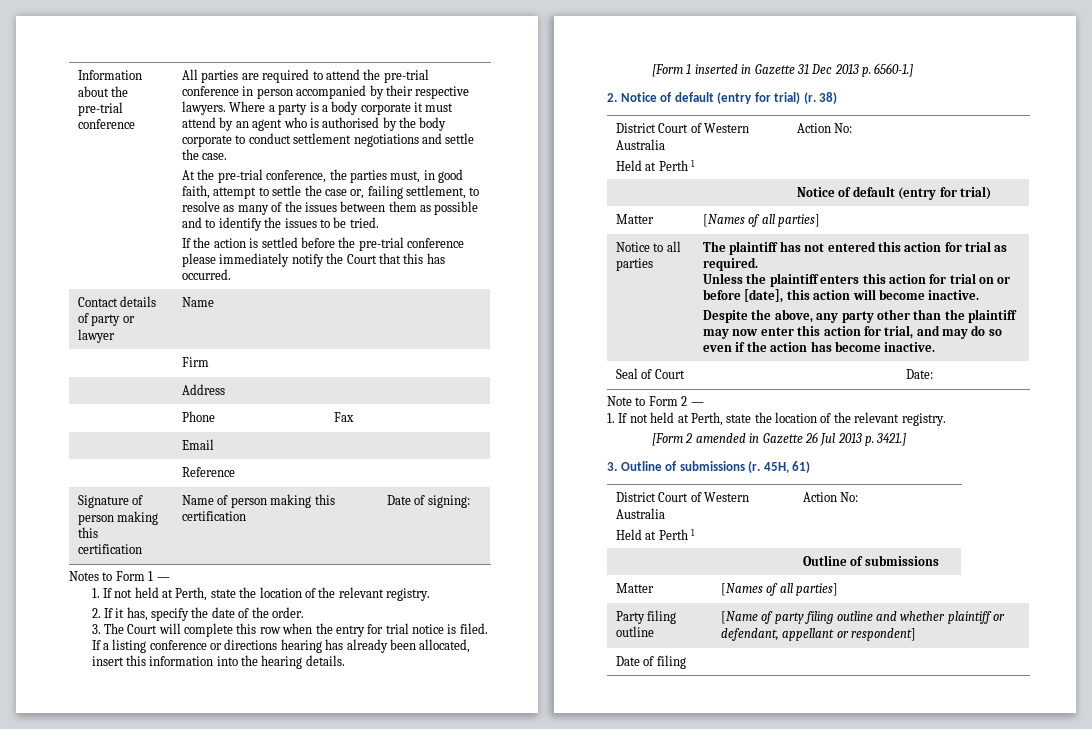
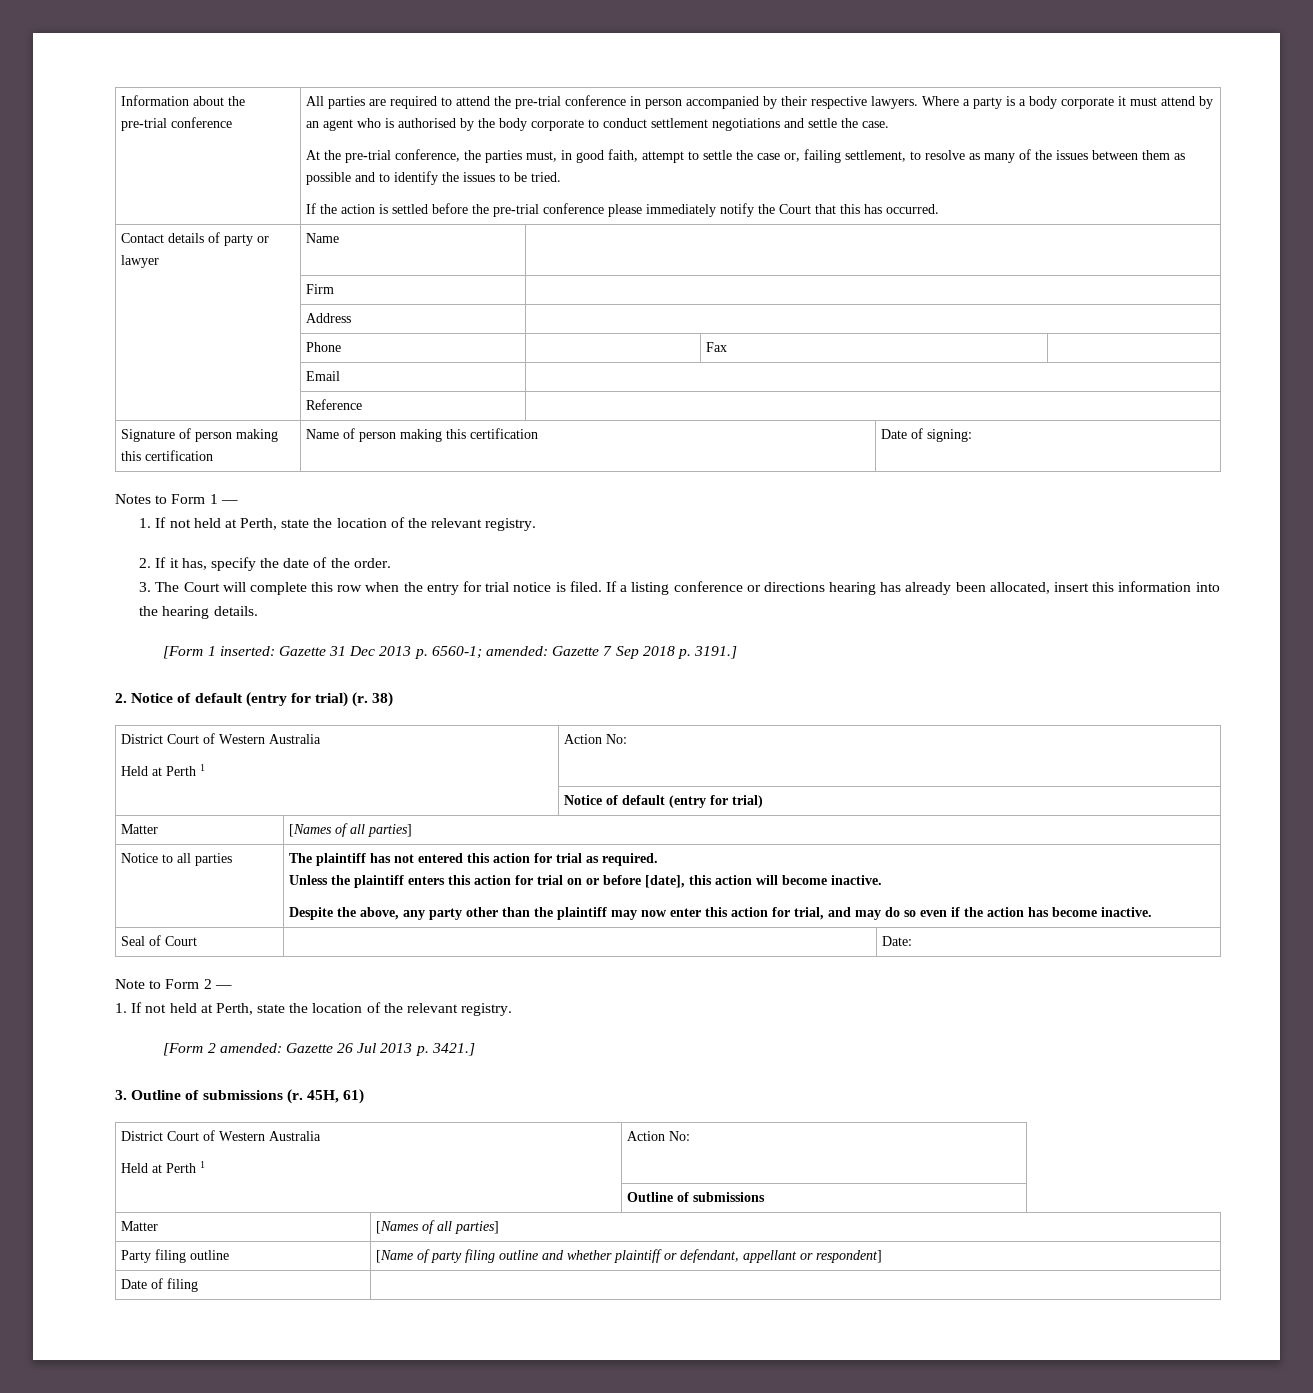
- [Form 1 inserted in Gazette 31 Dec 2013 p. 6560-1.]
+ [Form 1 inserted: Gazette 31 Dec 2013 p. 6560-1; amended: Gazette 7 Sep 2018 p. 3191.]
- [Form 2 amended in Gazette 26 Jul 2013 p. 3421.]
+ [Form 2 amended: Gazette 26 Jul 2013 p. 3421.]

